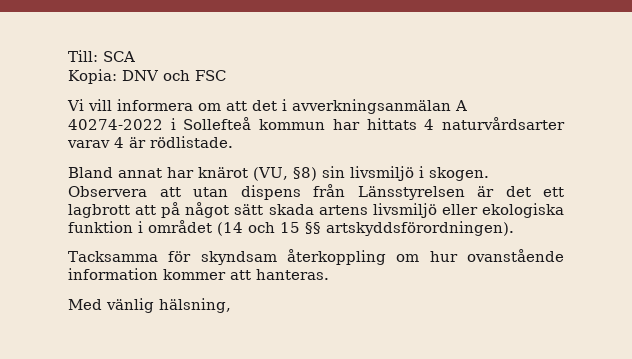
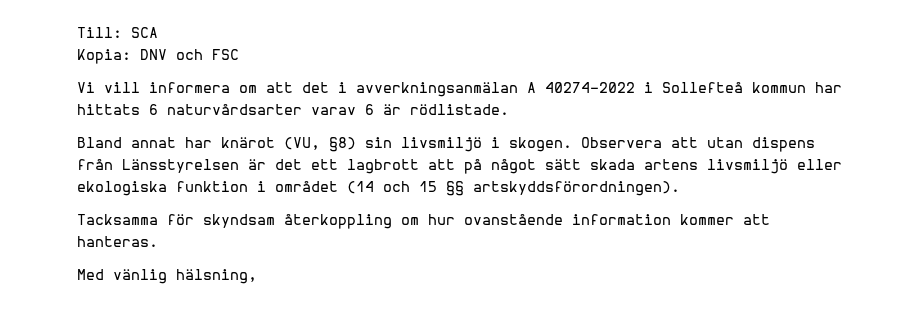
- Vi vill informera om att det i avverkningsanmälan A 40274-2022 i Sollefteå kommun har hittats 4 naturvårdsarter varav 4 är rödlistade.
+ Vi vill informera om att det i avverkningsanmälan A 40274-2022 i Sollefteå kommun har hittats 6 naturvårdsarter varav 6 är rödlistade.

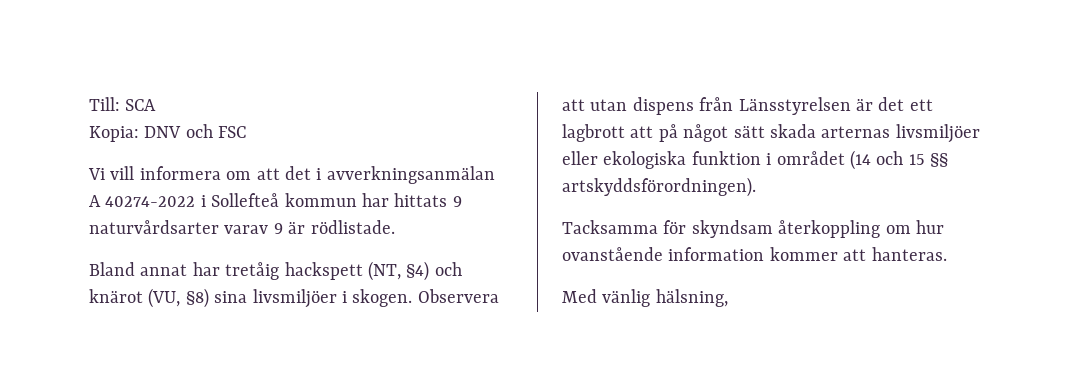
- Vi vill informera om att det i avverkningsanmälan A 40274-2022 i Sollefteå kommun har hittats 6 naturvårdsarter varav 6 är rödlistade.
+ Vi vill informera om att det i avverkningsanmälan A 40274-2022 i Sollefteå kommun har hittats 9 naturvårdsarter varav 9 är rödlistade.
- Bland annat har knärot (VU, §8) sin livsmiljö i skogen.
+ Bland annat har tretåig hackspett (NT, §4) och knärot (VU, §8) sina livsmiljöer i skogen.
- Observera att utan dispens från Länsstyrelsen är det ett lagbrott att på något sätt skada artens livsmiljö eller ekologiska funktion i området (14 och 15 §§ artskyddsförordningen).
+ Observera att utan dispens från Länsstyrelsen är det ett lagbrott att på något sätt skada arternas livsmiljöer eller ekologiska funktion i området (14 och 15 §§ artskyddsförordningen).

